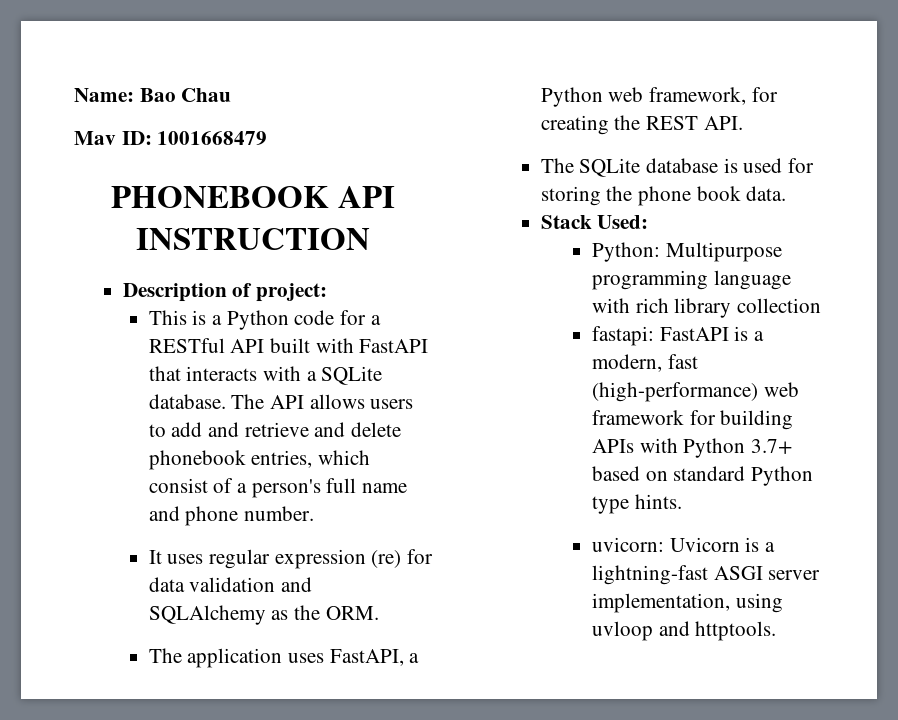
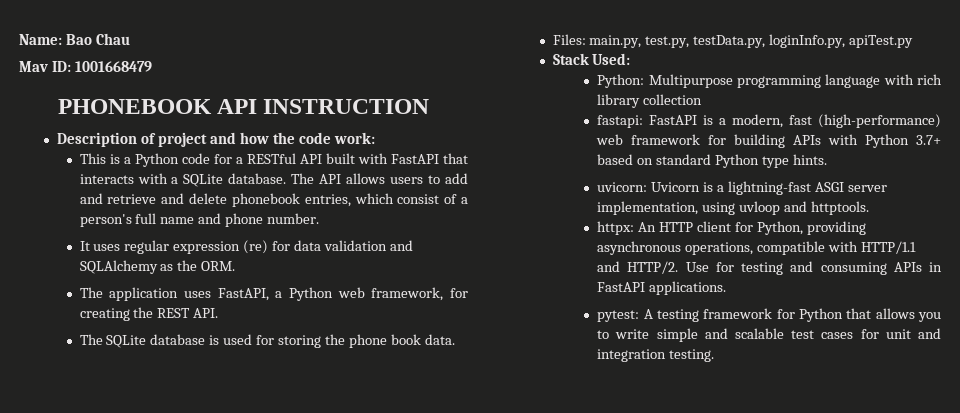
- Description of project:
+ Description of project and how the code work:
+ Files: main.py, test.py, testData.py, loginInfo.py, apiTest.py
+ httpx: An HTTP client for Python, providing asynchronous operations, compatible with HTTP/1.1 and HTTP/2. Use for testing and consuming APIs in FastAPI applications.
+ pytest: A testing framework for Python that allows you to write simple and scalable test cases for unit and integration testing.

